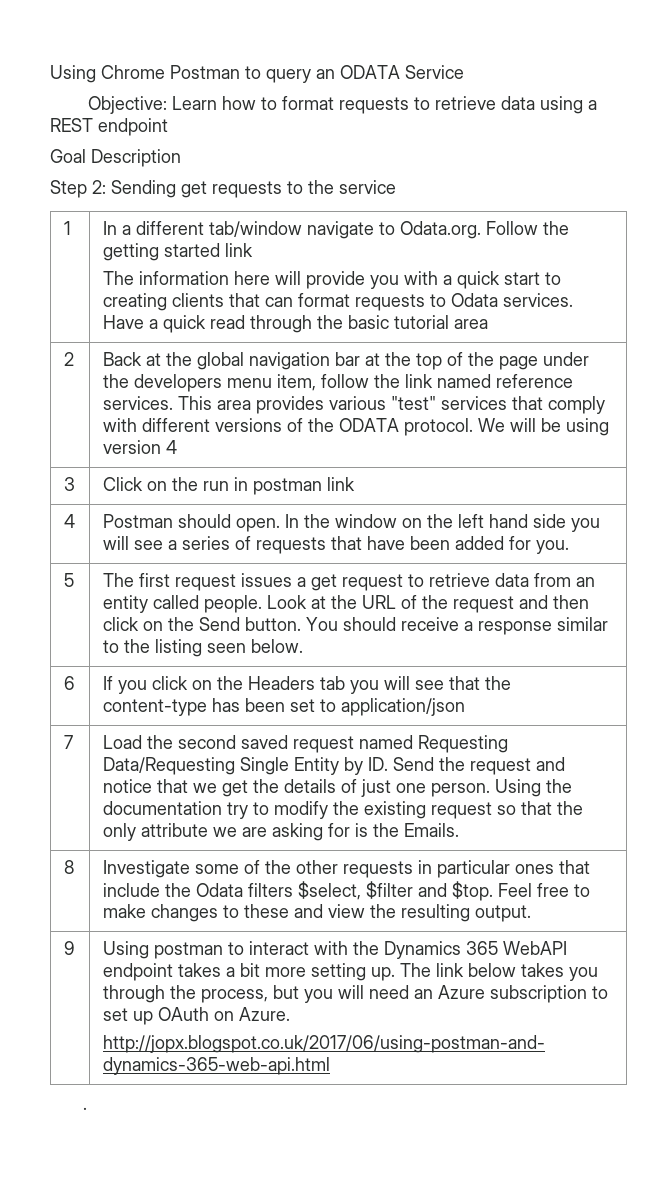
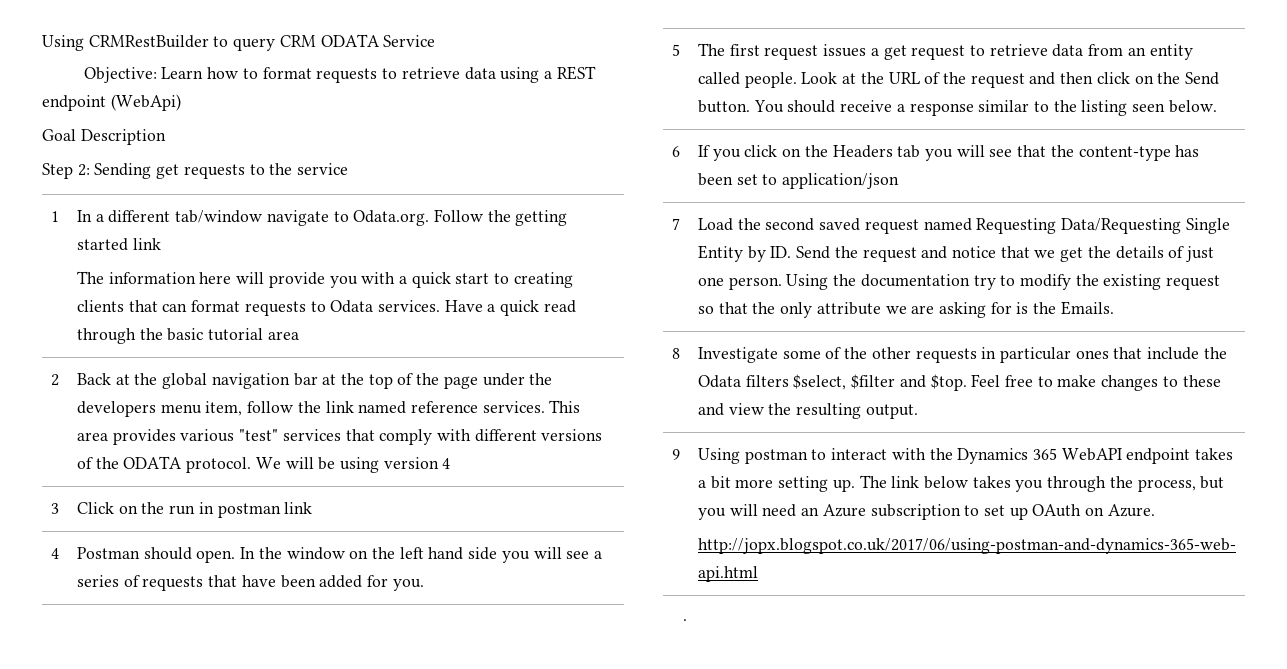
- Using Chrome Postman to query an ODATA Service
+ Using CRMRestBuilder to query CRM ODATA Service
- Objective: Learn how to format requests to retrieve data using a REST endpoint
+ Objective: Learn how to format requests to retrieve data using a REST endpoint (WebApi)

